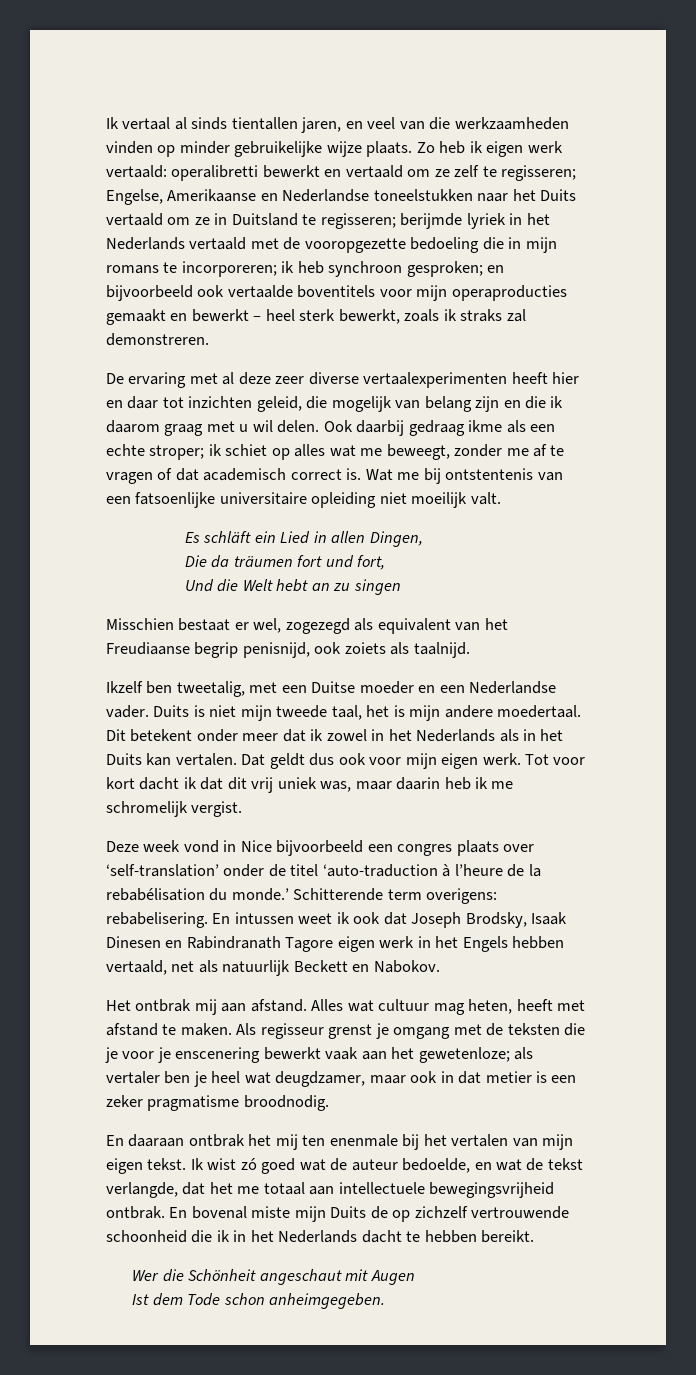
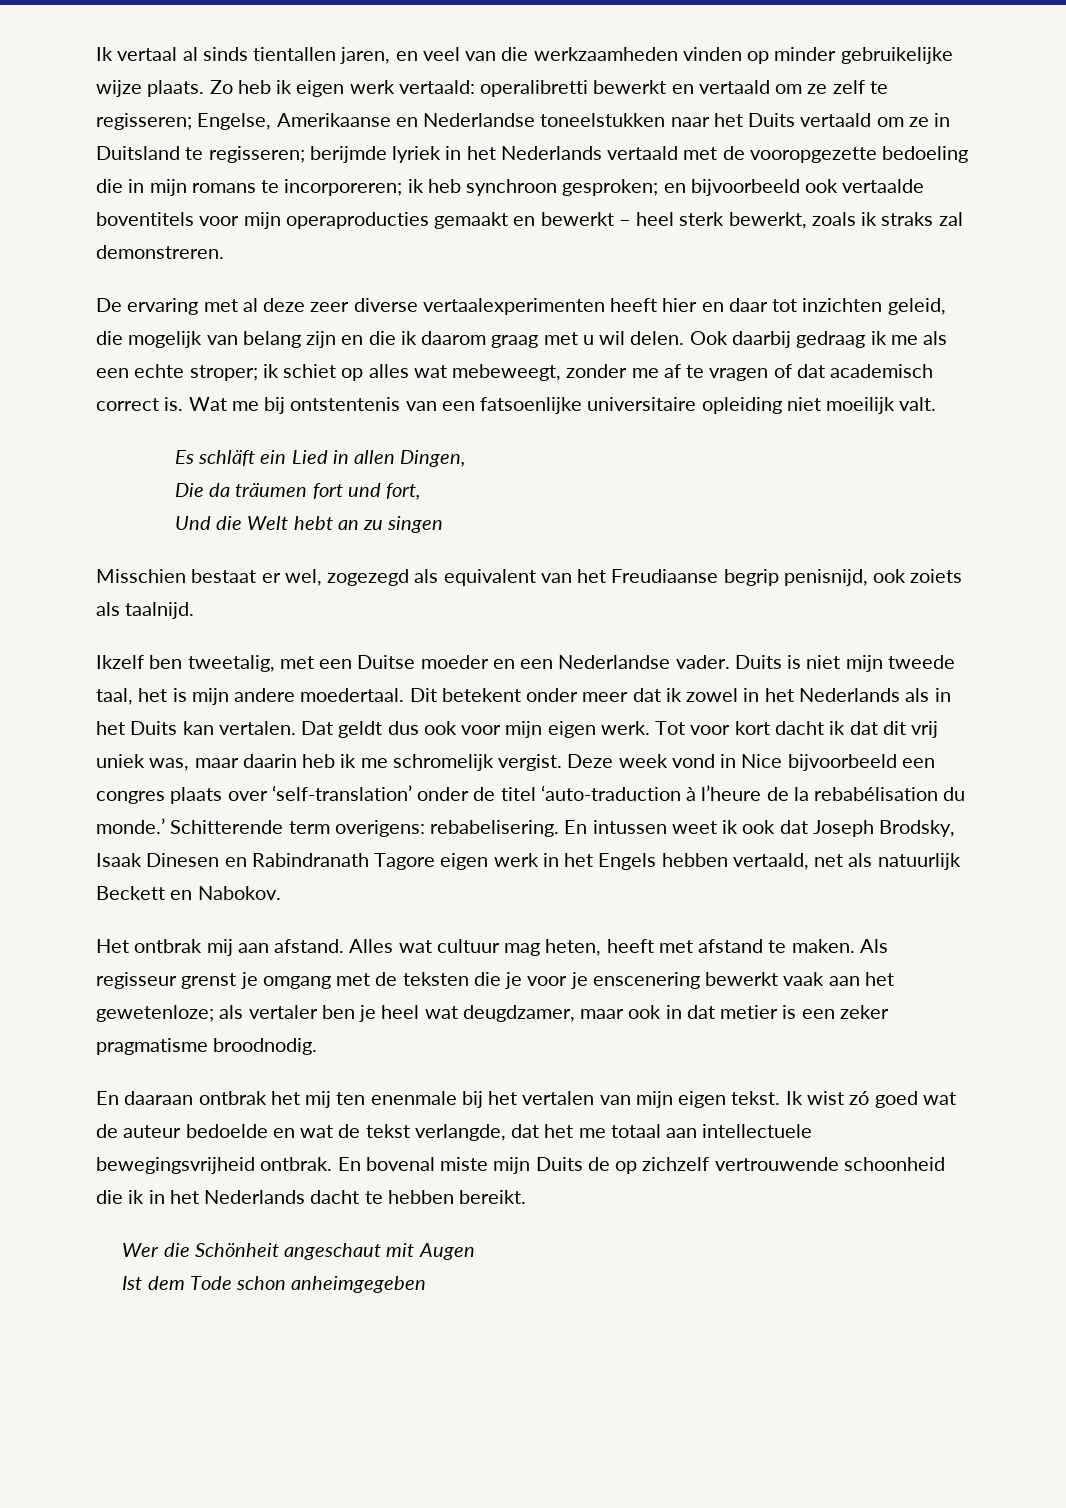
- Ook daarbij gedraag ikme als een echte stroper; ik schiet op alles wat me beweegt, zonder me af te vragen of dat academisch correct is.
+ Ook daarbij gedraag ik me als een echte stroper; ik schiet op alles wat mebeweegt, zonder me af te vragen of dat academisch correct is.
- Tot voor kort dacht ik dat dit vrij uniek was, maar daarin heb ik me schromelijk vergist.
- Deze week vond in Nice bijvoorbeeld een congres plaats over ‘self-translation’ onder de titel ‘auto-traduction à l’heure de la rebabélisation du monde.’
+ Tot voor kort dacht ik dat dit vrij uniek was, maar daarin heb ik me schromelijk vergist. Deze week vond in Nice bijvoorbeeld een congres plaats over ‘self-translation’ onder de titel ‘auto-traduction à l’heure de la rebabélisation du monde.’
- Ik wist zó goed wat de auteur bedoelde, en wat de tekst verlangde, dat het me totaal aan intellectuele bewegingsvrijheid ontbrak.
+ Ik wist zó goed wat de auteur bedoelde en wat de tekst verlangde, dat het me totaal aan intellectuele bewegingsvrijheid ontbrak.
- Ist dem Tode schon anheimgegeben.
+ Ist dem Tode schon anheimgegeben

